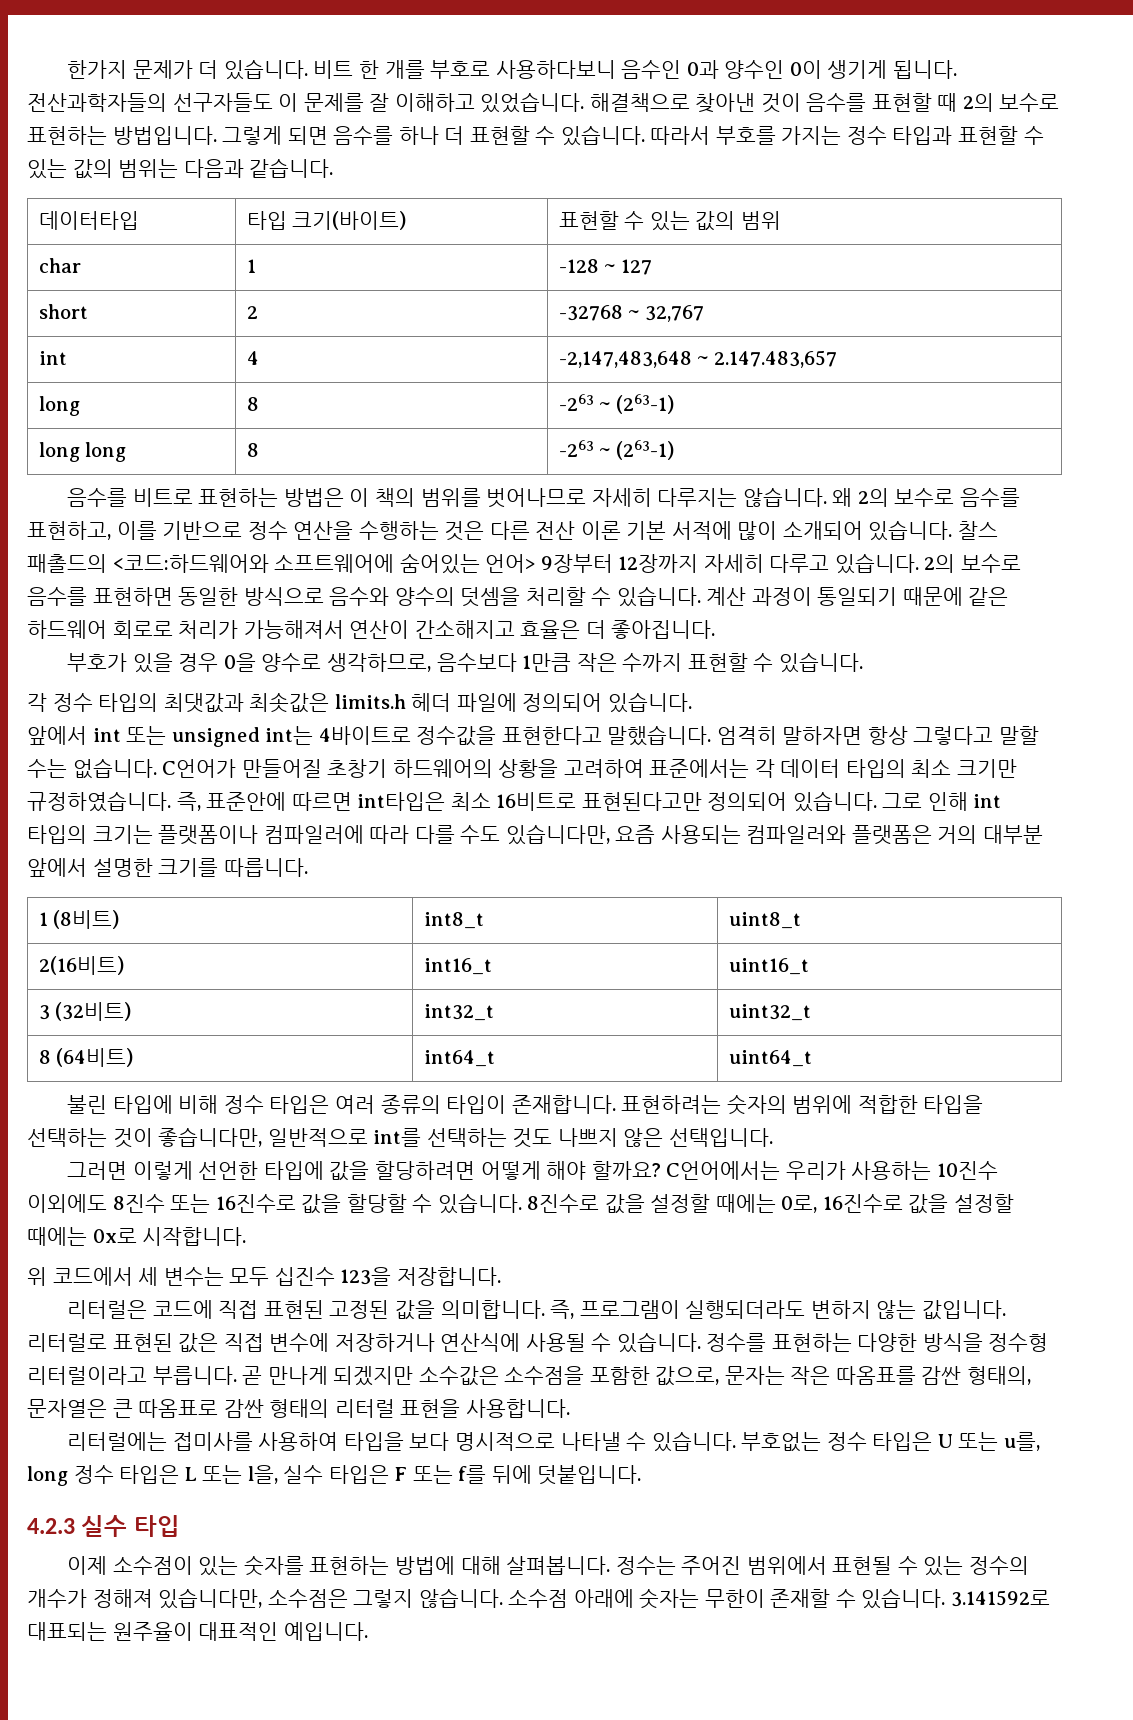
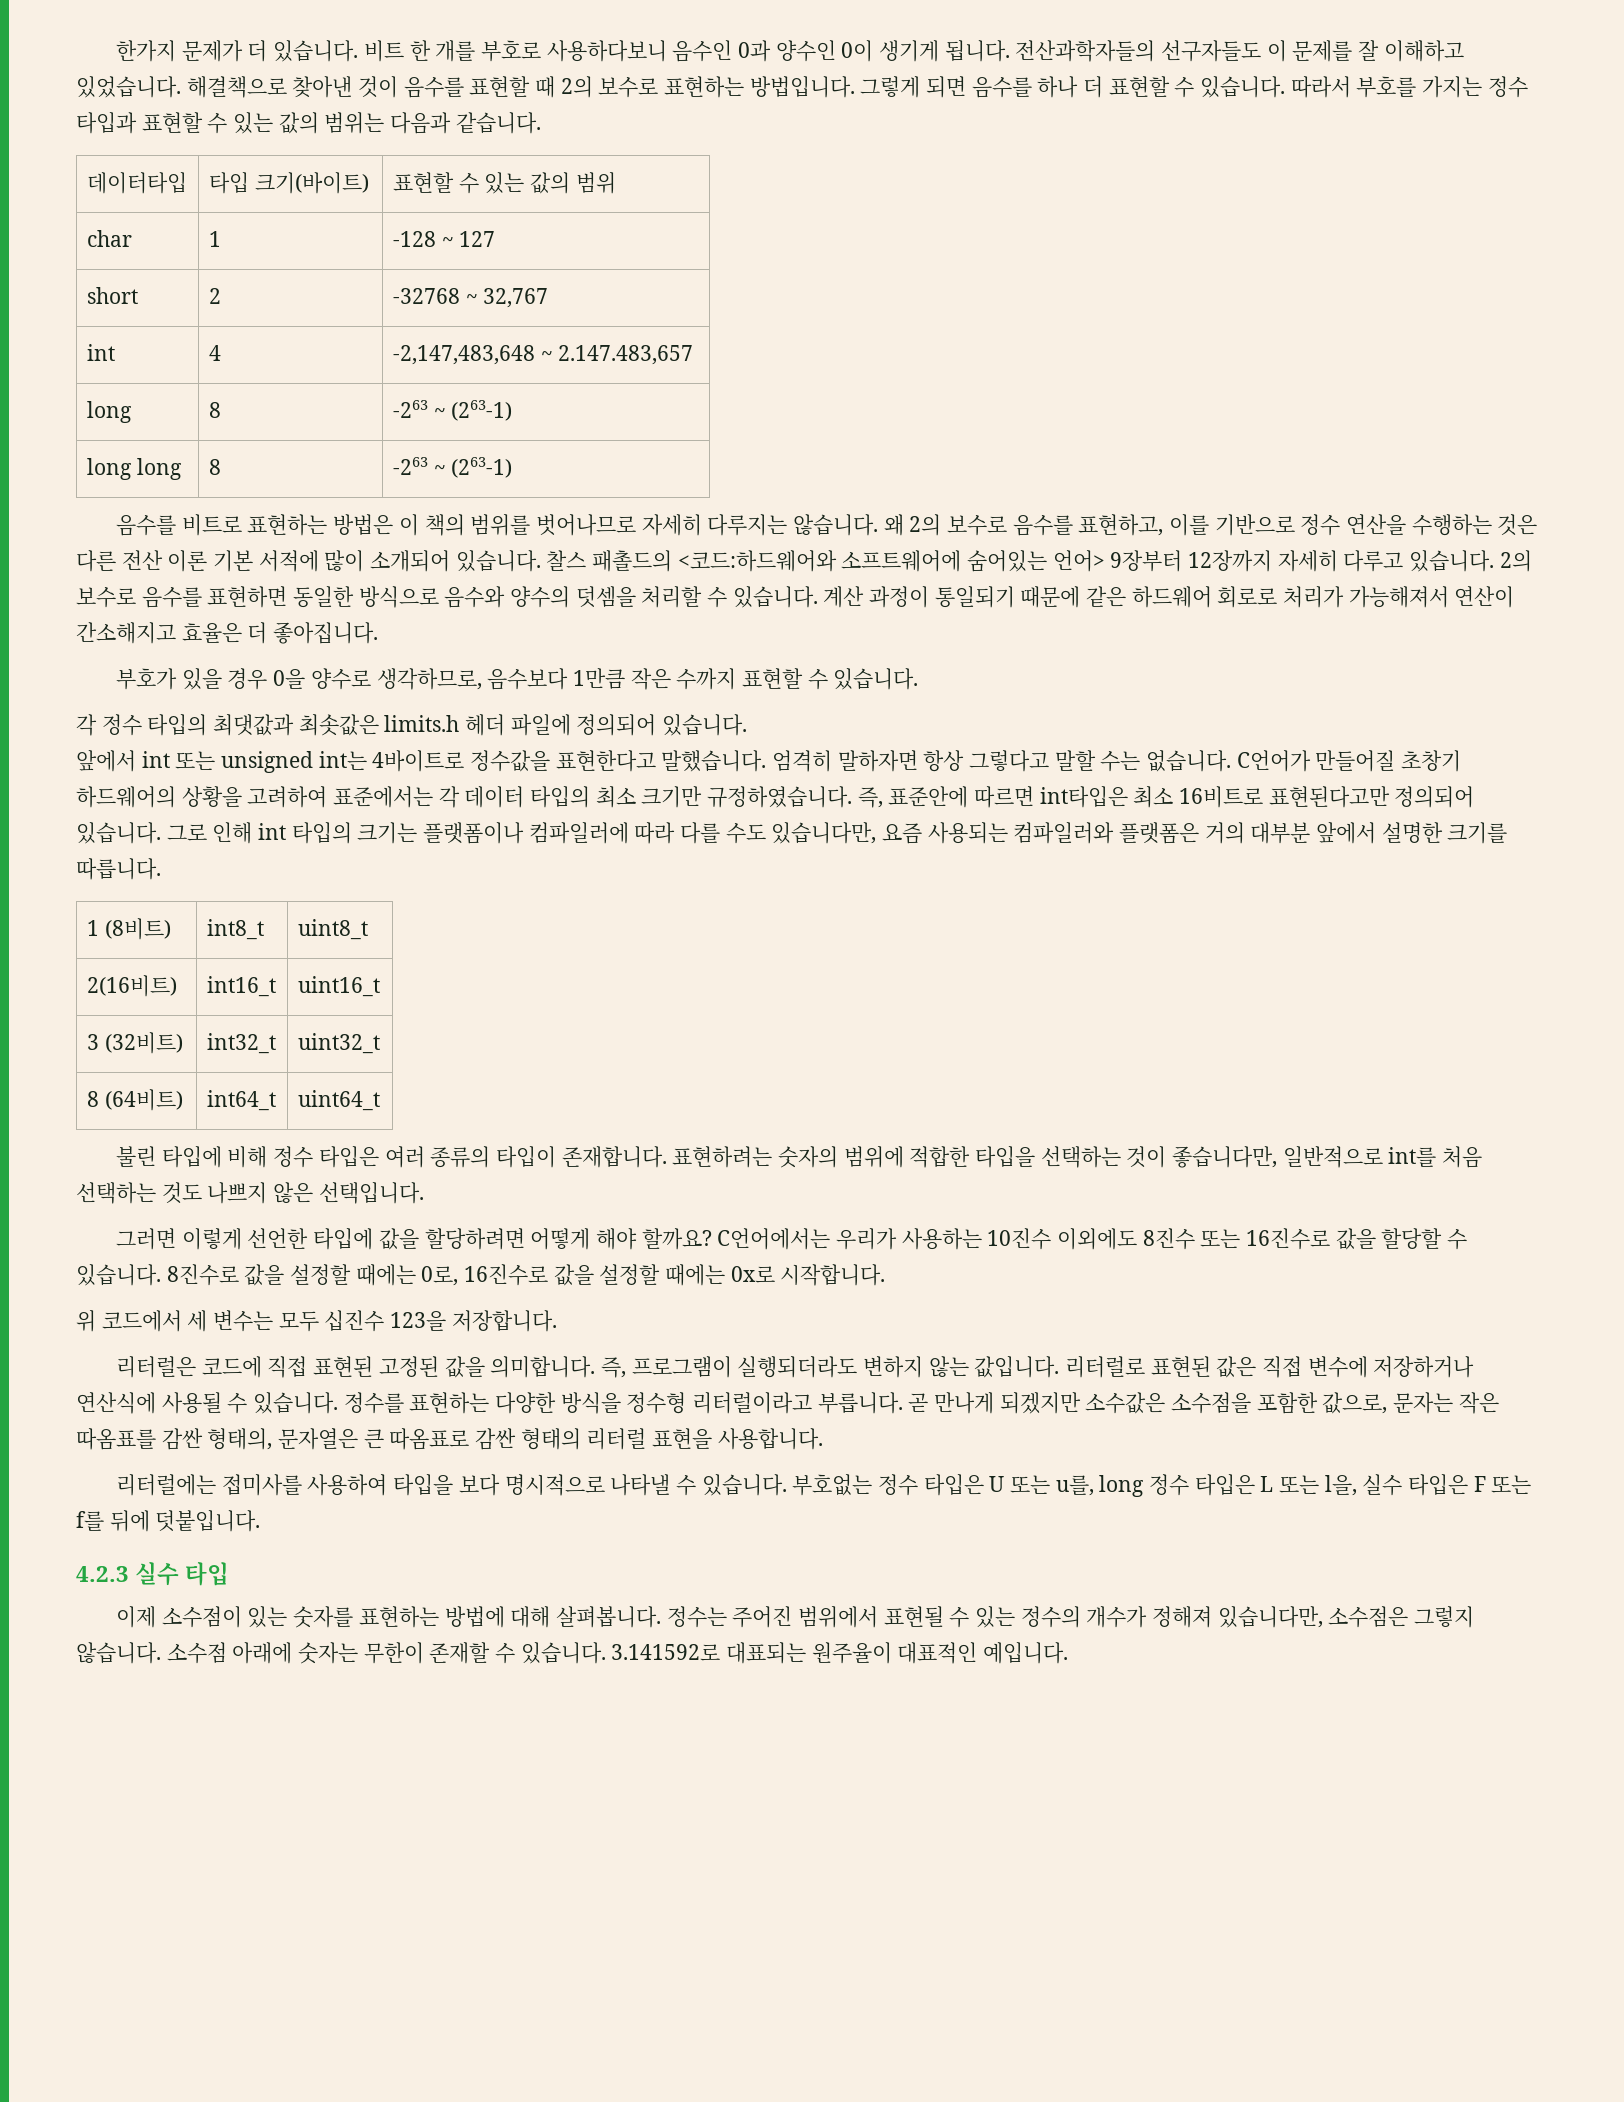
- 표현하려는 숫자의 범위에 적합한 타입을 선택하는 것이 좋습니다만, 일반적으로 int를 선택하는 것도 나쁘지 않은 선택입니다.
+ 표현하려는 숫자의 범위에 적합한 타입을 선택하는 것이 좋습니다만, 일반적으로 int를 처음 선택하는 것도 나쁘지 않은 선택입니다.

